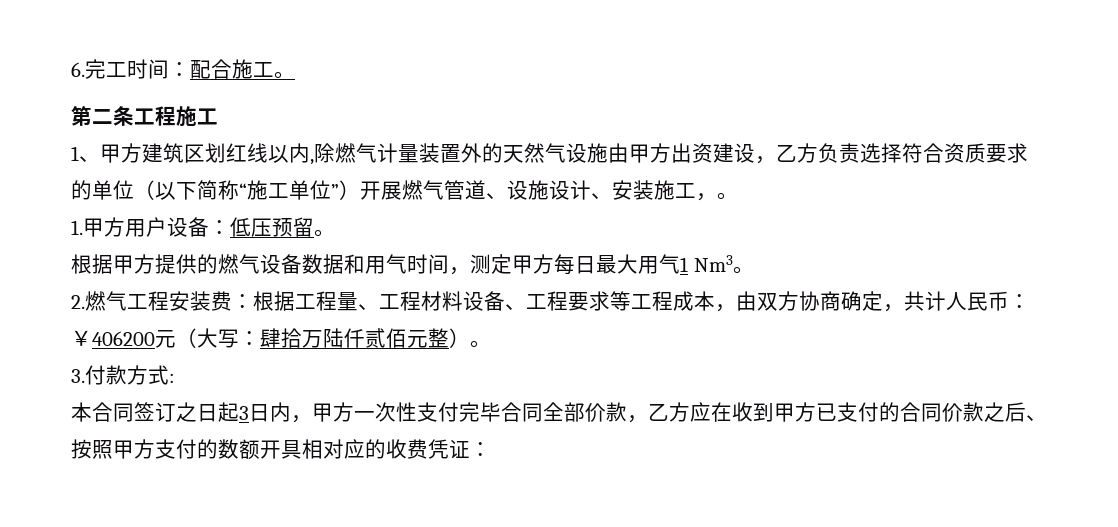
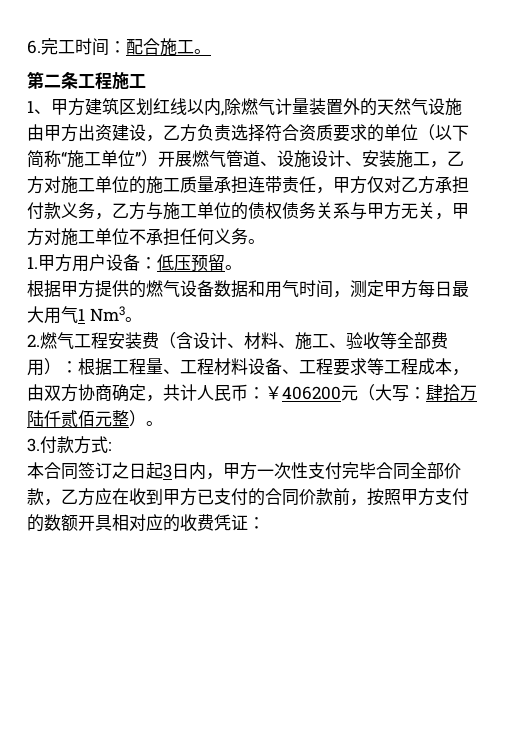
- 1、甲方建筑区划红线以内,除燃气计量装置外的天然气设施由甲方出资建设，乙方负责选择符合资质要求的单位（以下简称“施工单位”）开展燃气管道、设施设计、安装施工，。
+ 1、甲方建筑区划红线以内,除燃气计量装置外的天然气设施由甲方出资建设，乙方负责选择符合资质要求的单位（以下简称“施工单位”）开展燃气管道、设施设计、安装施工，乙方对施工单位的施工质量承担连带责任，甲方仅对乙方承担付款义务，乙方与施工单位的债权债务关系与甲方无关，甲方对施工单位不承担任何义务。
- 2.燃气工程安装费：根据工程量、工程材料设备、工程要求等工程成本，由双方协商确定，共计人民币：￥406200元（大写：肆拾万陆仟贰佰元整）。
+ 2.燃气工程安装费（含设计、材料、施工、验收等全部费用）：根据工程量、工程材料设备、工程要求等工程成本，由双方协商确定，共计人民币：￥406200元（大写：肆拾万陆仟贰佰元整）。
- 本合同签订之日起3日内，甲方一次性支付完毕合同全部价款，乙方应在收到甲方已支付的合同价款之后、按照甲方支付的数额开具相对应的收费凭证：
+ 本合同签订之日起3日内，甲方一次性支付完毕合同全部价款，乙方应在收到甲方已支付的合同价款前，按照甲方支付的数额开具相对应的收费凭证：

